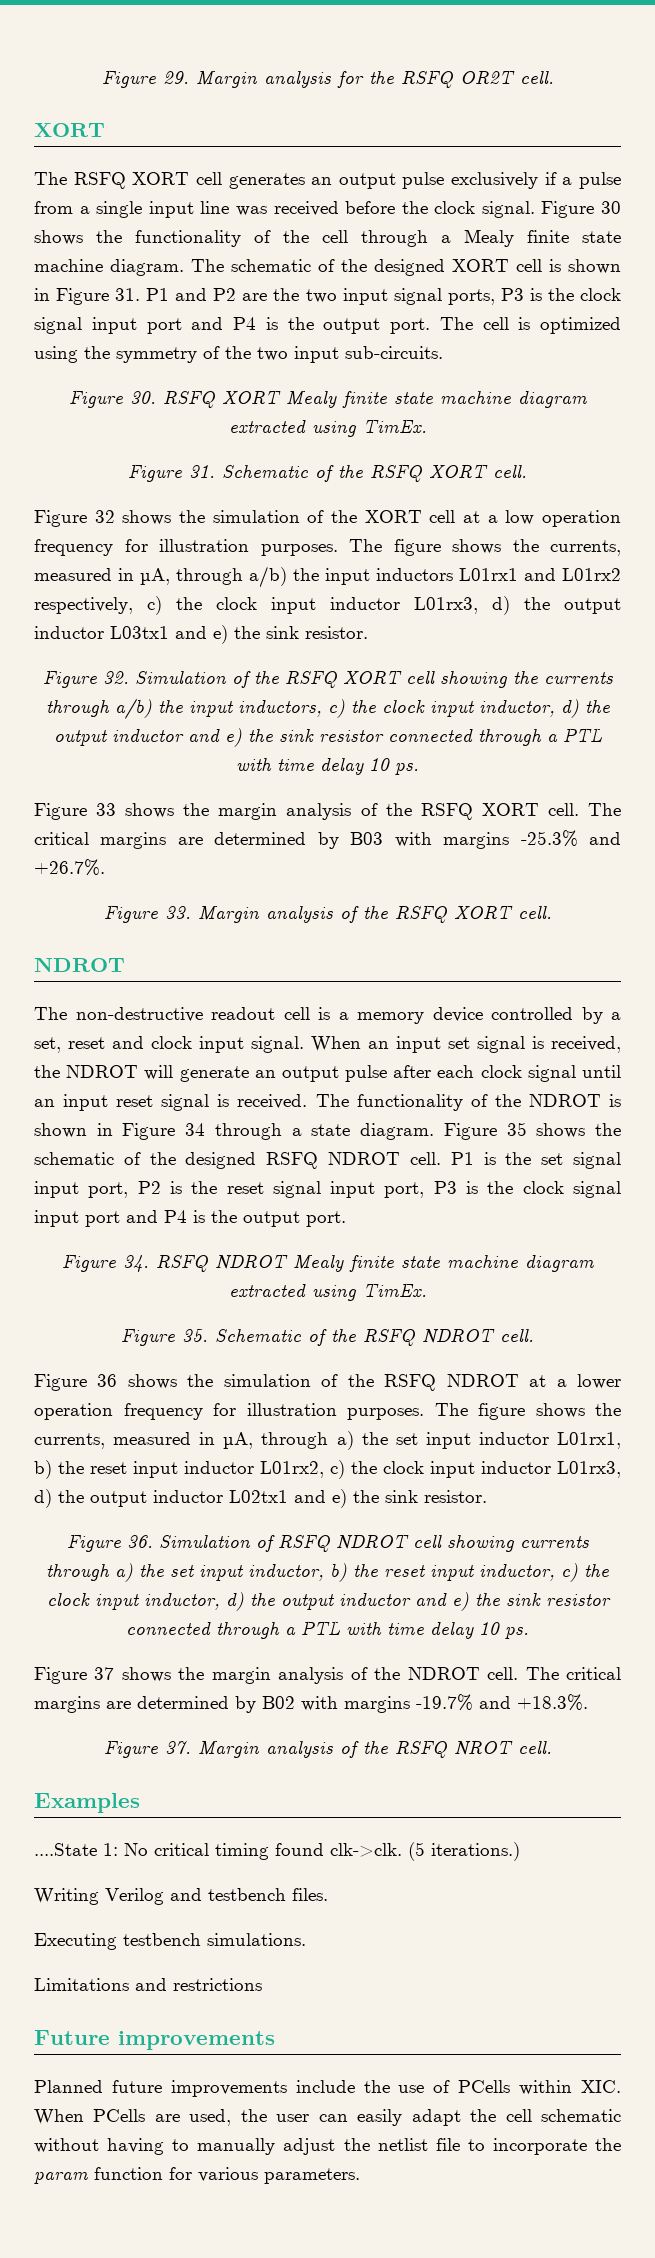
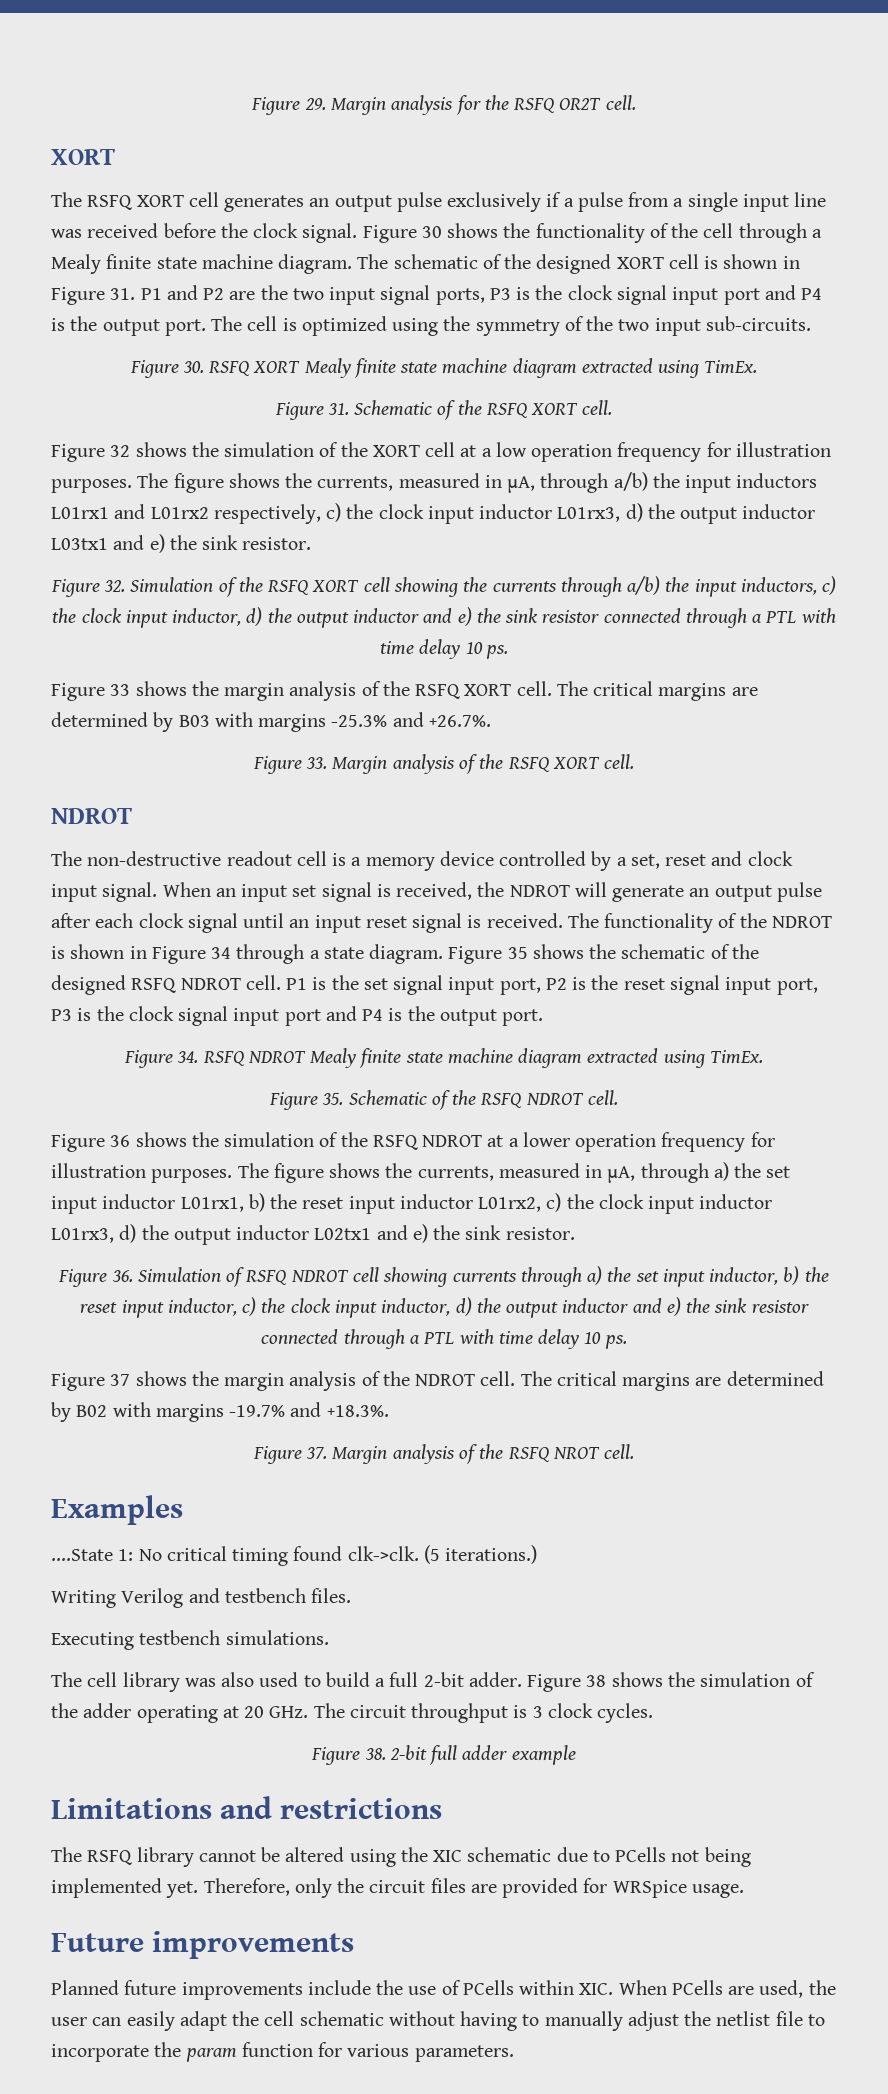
+ The cell library was also used to build a full 2-bit adder. Figure 38 shows the simulation of the adder operating at 20 GHz. The circuit throughput is 3 clock cycles.
+ Figure 38. 2-bit full adder example
  Limitations and restrictions
+ The RSFQ library cannot be altered using the XIC schematic due to PCells not being implemented yet. Therefore, only the circuit files are provided for WRSpice usage.

